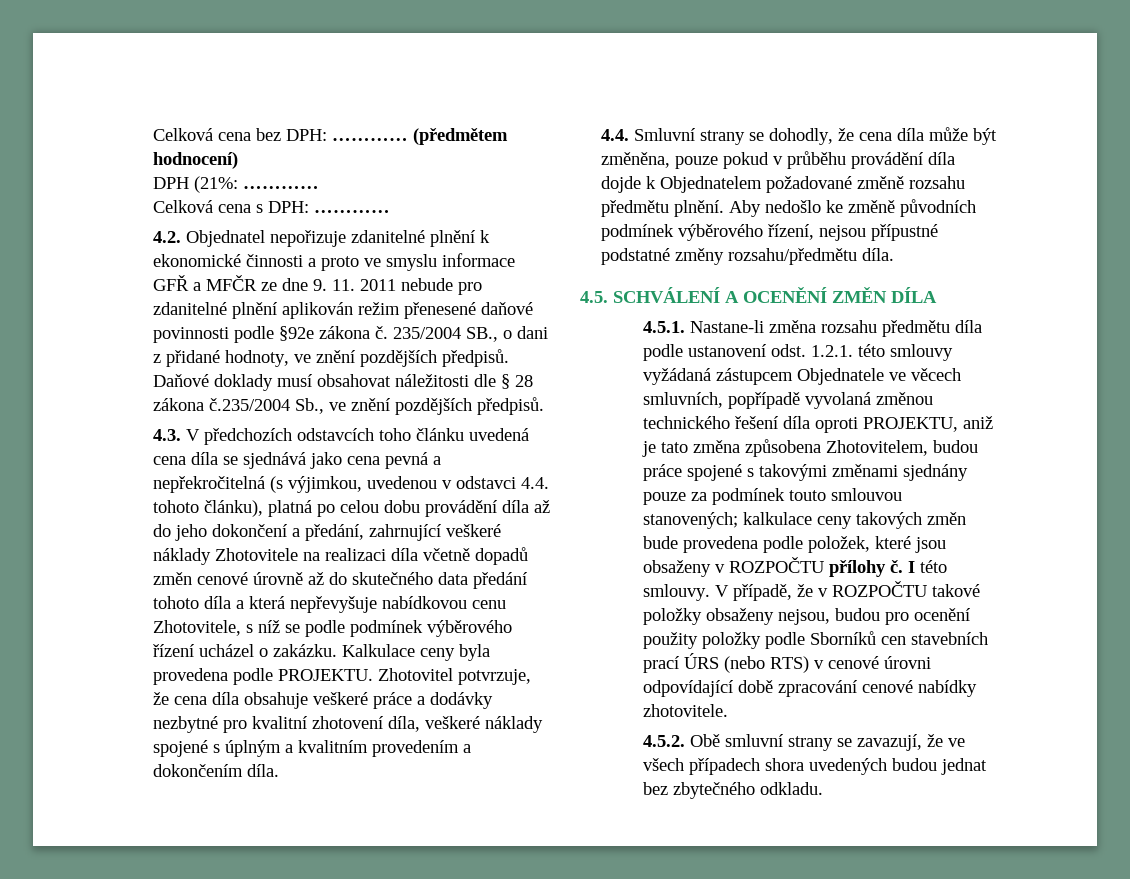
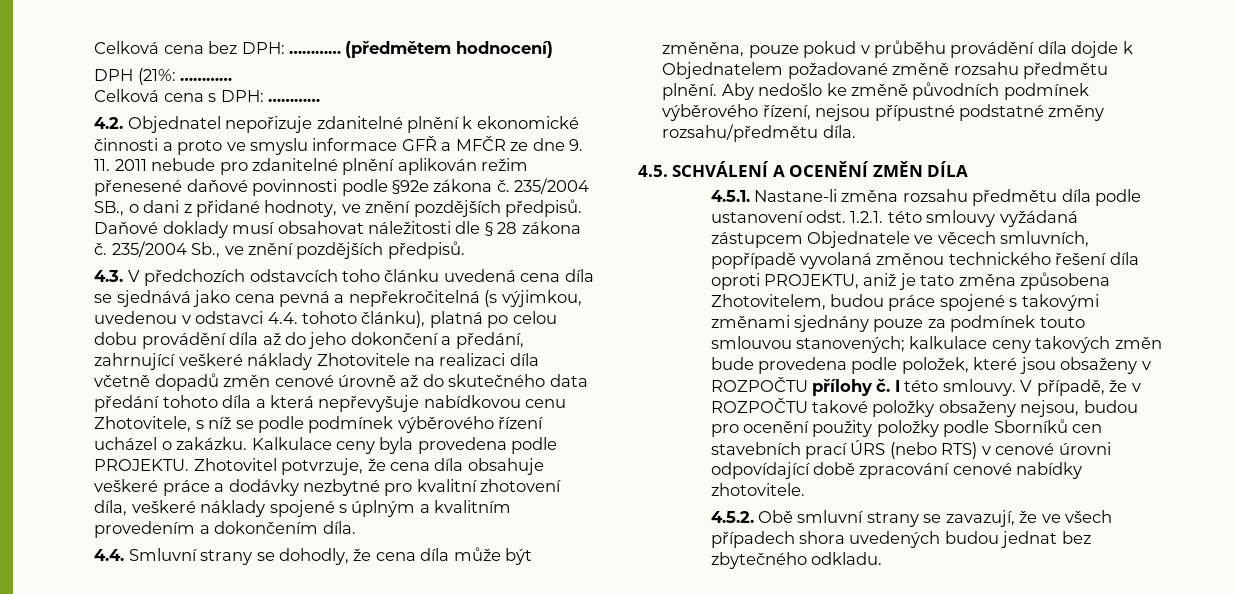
- Daňové doklady musí obsahovat náležitosti dle § 28 zákona č.235/2004 Sb., ve znění pozdějších předpisů.
+ Daňové doklady musí obsahovat náležitosti dle § 28 zákona č. 235/2004 Sb., ve znění pozdějších předpisů.

